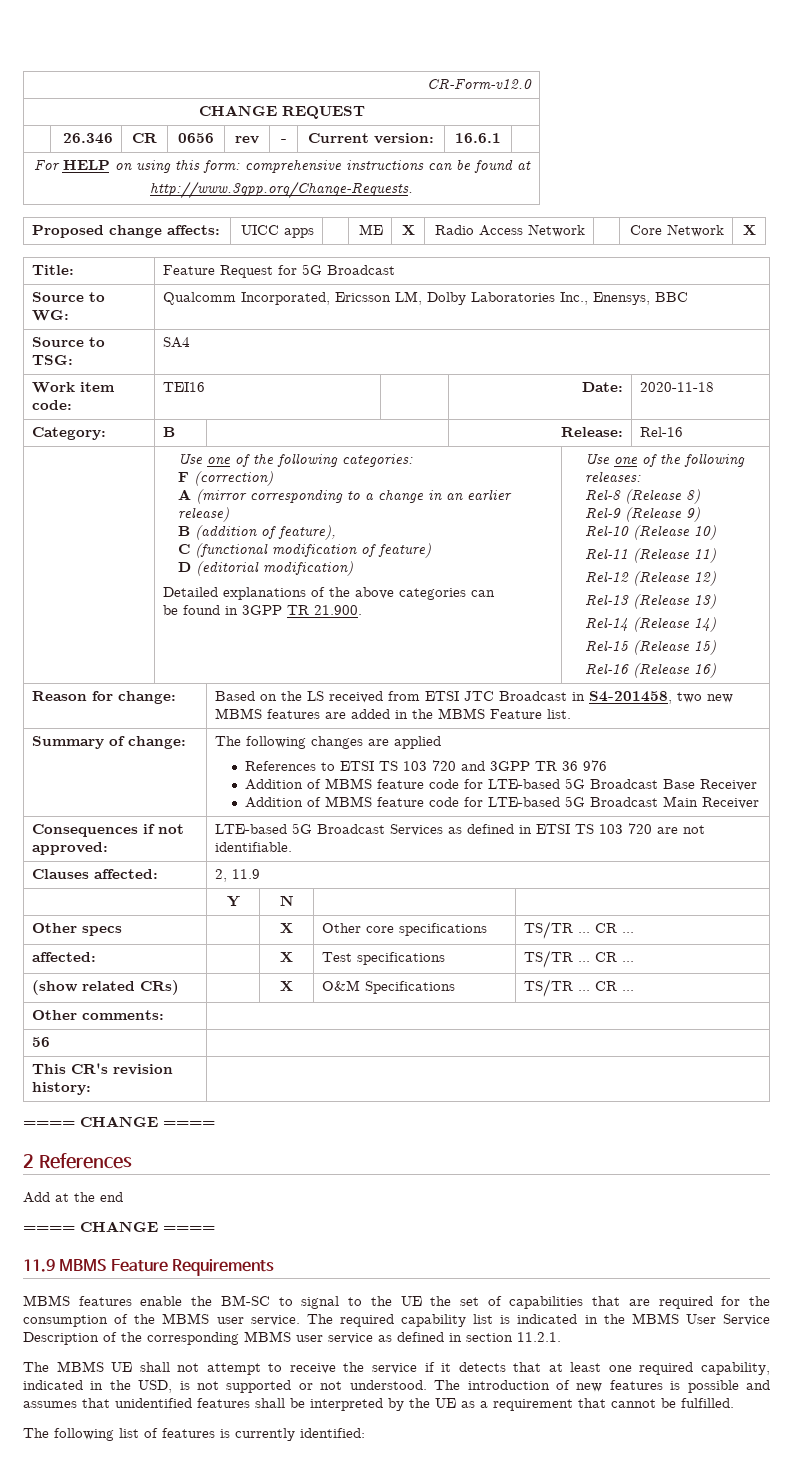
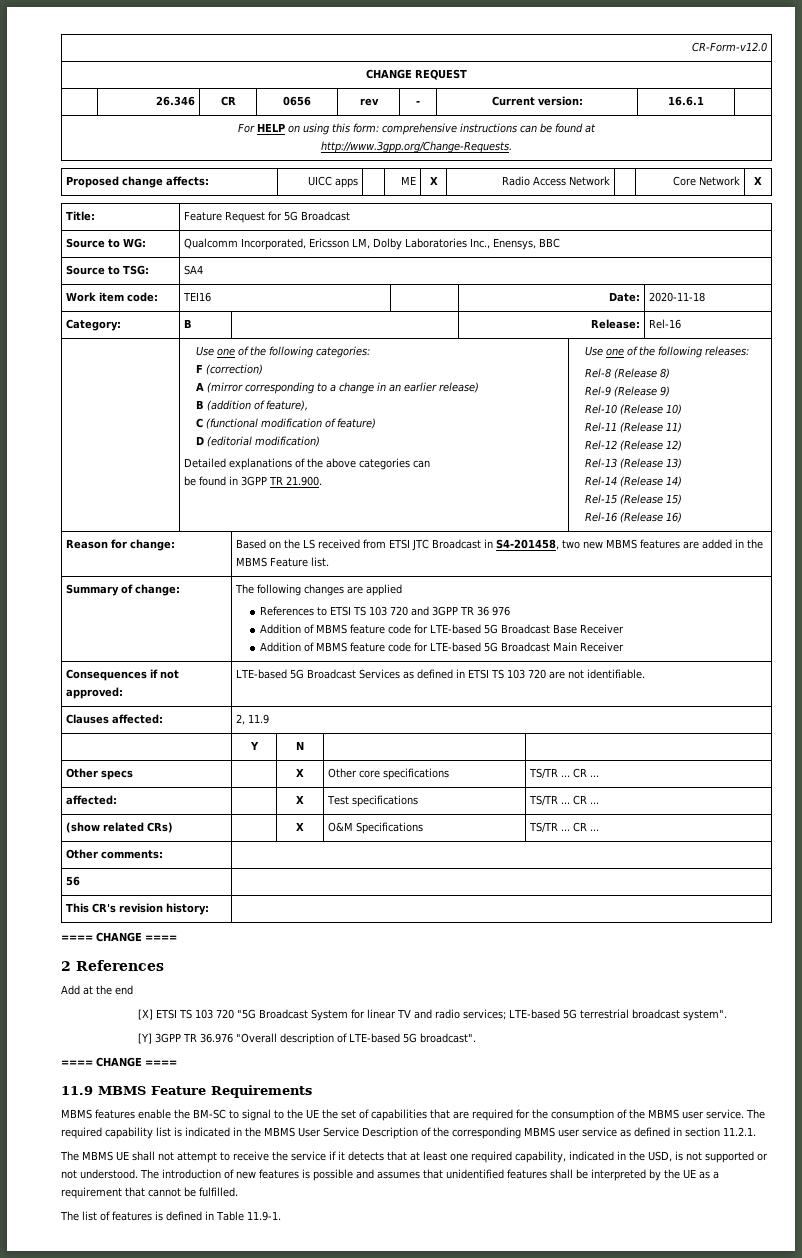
+ [X] ETSI TS 103 720 "5G Broadcast System for linear TV and radio services; LTE-based 5G terrestrial broadcast system".
+ [Y] 3GPP TR 36.976 "Overall description of LTE-based 5G broadcast".
- The following list of features is currently identified:
+ The list of features is defined in Table 11.9-1.

